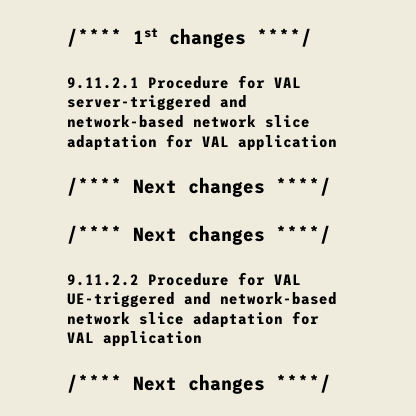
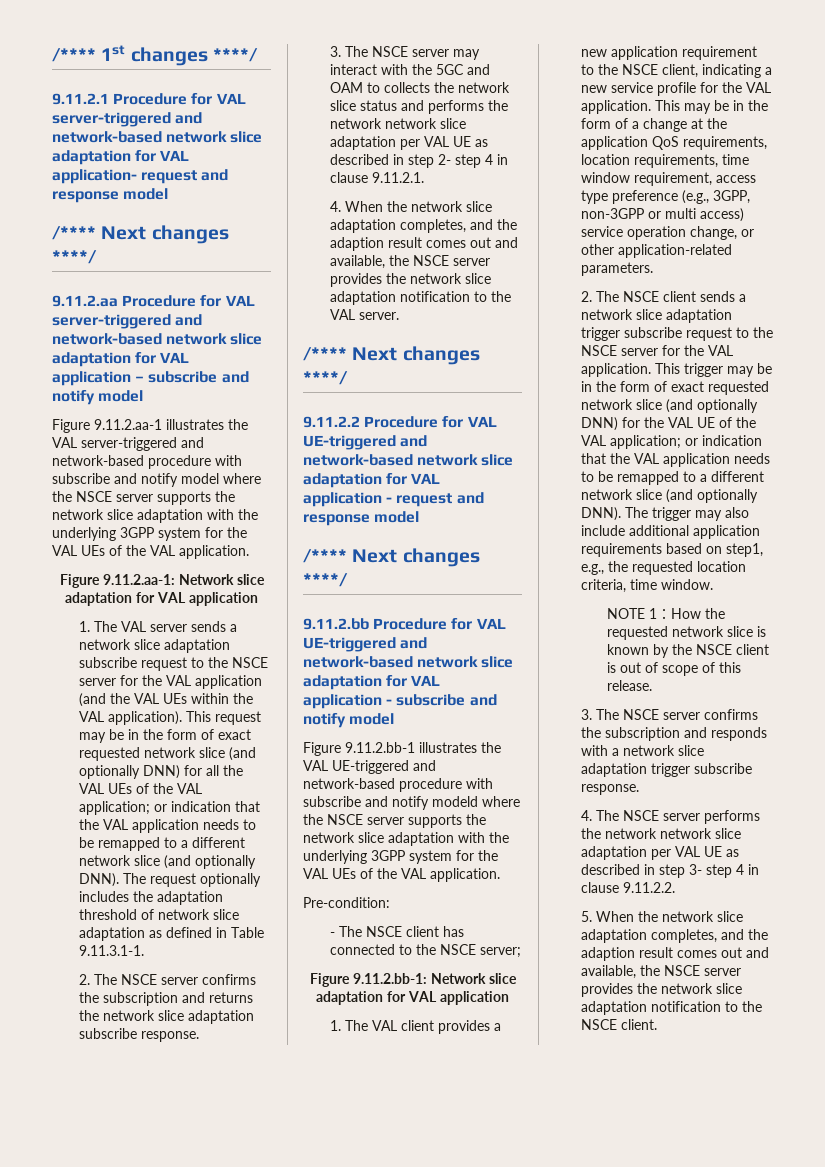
- 9.11.2.1 Procedure for VAL server-triggered and network-based network slice adaptation for VAL application
+ 9.11.2.1 Procedure for VAL server-triggered and network-based network slice adaptation for VAL application- request and response model
  /**** Next changes ****/
+ 9.11.2.aa Procedure for VAL server-triggered and network-based network slice adaptation for VAL application – subscribe and notify model
+ Figure 9.11.2.aa-1 illustrates the VAL server-triggered and network-based procedure with subscribe and notify model where the NSCE server supports the network slice adaptation with the underlying 3GPP system for the VAL UEs of the VAL application.
+ Figure 9.11.2.aa-1: Network slice adaptation for VAL application
+ 1. The VAL server sends a network slice adaptation subscribe request to the NSCE server for the VAL application (and the VAL UEs within the VAL application). This request may be in the form of exact requested network slice (and optionally DNN) for all the VAL UEs of the VAL application; or indication that the VAL application needs to be remapped to a different network slice (and optionally DNN). The request optionally includes the adaptation threshold of network slice adaptation as defined in Table 9.11.3.1-1.
+ 2. The NSCE server confirms the subscription and returns the network slice adaptation subscribe response.
+ 3. The NSCE server may interact with the 5GC and OAM to collects the network slice status and performs the network network slice adaptation per VAL UE as described in step 2- step 4 in clause 9.11.2.1.
+ 4. When the network slice adaptation completes, and the adaption result comes out and available, the NSCE server provides the network slice adaptation notification to the VAL server.
- 9.11.2.2 Procedure for VAL UE-triggered and network-based network slice adaptation for VAL application
+ 9.11.2.2 Procedure for VAL UE-triggered and network-based network slice adaptation for VAL application - request and response model
  /**** Next changes ****/
+ 9.11.2.bb Procedure for VAL UE-triggered and network-based network slice adaptation for VAL application - subscribe and notify model
+ Figure 9.11.2.bb-1 illustrates the VAL UE-triggered and network-based procedure with subscribe and notify modeld where the NSCE server supports the network slice adaptation with the underlying 3GPP system for the VAL UEs of the VAL application.
+ Pre-condition:
+ - The NSCE client has connected to the NSCE server;
+ Figure 9.11.2.bb-1: Network slice adaptation for VAL application
+ 1. The VAL client provides a new application requirement to the NSCE client, indicating a new service profile for the VAL application. This may be in the form of a change at the application QoS requirements, location requirements, time window requirement, access type preference (e.g., 3GPP, non-3GPP or multi access) service operation change, or other application-related parameters.
+ 2. The NSCE client sends a network slice adaptation trigger subscribe request to the NSCE server for the VAL application. This trigger may be in the form of exact requested network slice (and optionally DNN) for the VAL UE of the VAL application; or indication that the VAL application needs to be remapped to a different network slice (and optionally DNN). The trigger may also include additional application requirements based on step1, e.g., the requested location criteria, time window.
+ NOTE 1：How the requested network slice is known by the NSCE client is out of scope of this release.
+ 3. The NSCE server confirms the subscription and responds with a network slice adaptation trigger subscribe response.
+ 4. The NSCE server performs the network network slice adaptation per VAL UE as described in step 3- step 4 in clause 9.11.2.2.
+ 5. When the network slice adaptation completes, and the adaption result comes out and available, the NSCE server provides the network slice adaptation notification to the NSCE client.

